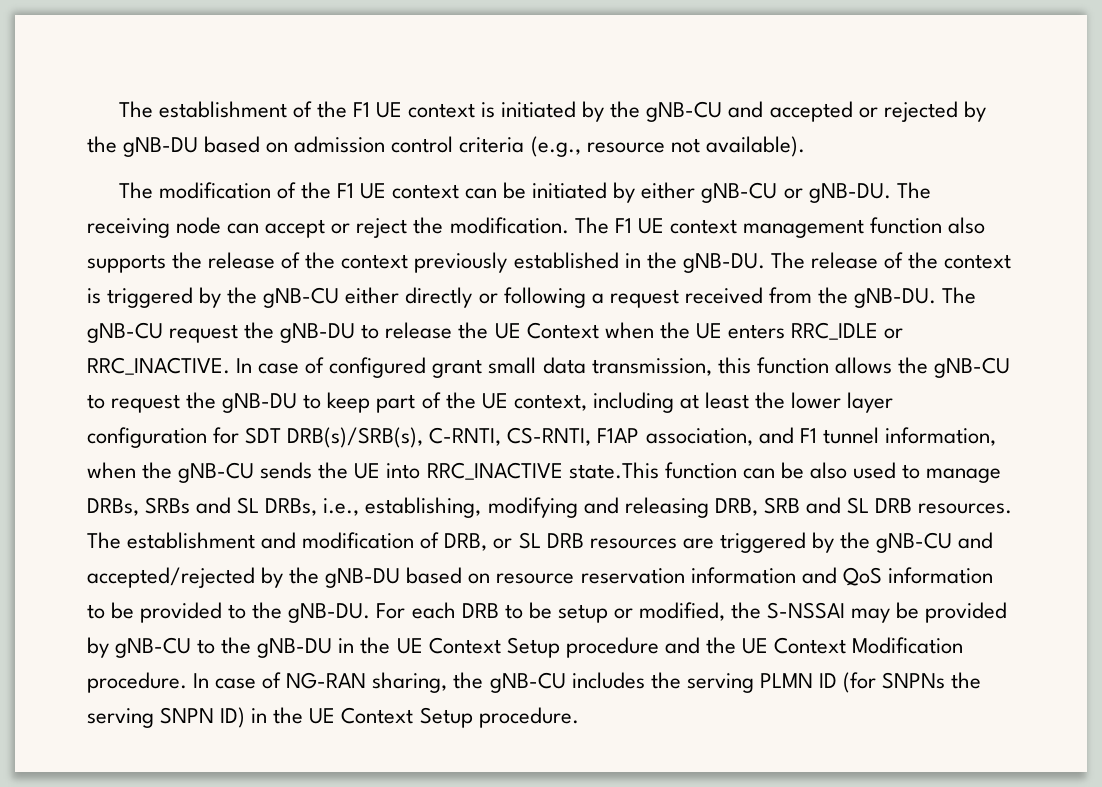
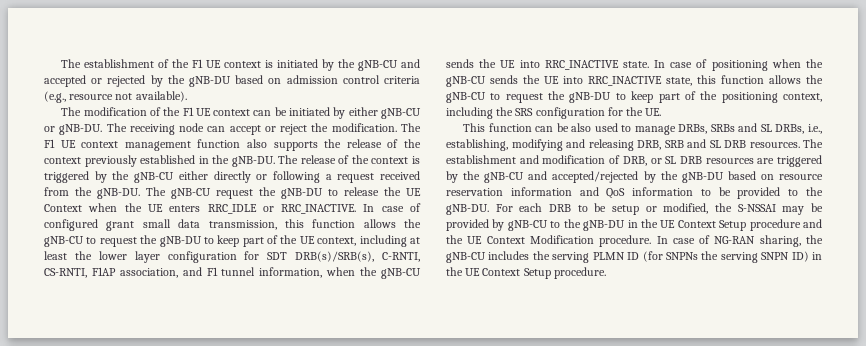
- In case of configured grant small data transmission, this function allows the gNB-CU to request the gNB-DU to keep part of the UE context, including at least the lower layer configuration for SDT DRB(s)/SRB(s), C-RNTI, CS-RNTI, F1AP association, and F1 tunnel information, when the gNB-CU sends the UE into RRC_INACTIVE state.This function can be also used to manage DRBs, SRBs and SL DRBs, i.e., establishing, modifying and releasing DRB, SRB and SL DRB resources.
+ In case of configured grant small data transmission, this function allows the gNB-CU to request the gNB-DU to keep part of the UE context, including at least the lower layer configuration for SDT DRB(s)/SRB(s), C-RNTI, CS-RNTI, F1AP association, and F1 tunnel information, when the gNB-CU sends the UE into RRC_INACTIVE state. In case of positioning when the gNB-CU sends the UE into RRC_INACTIVE state, this function allows the gNB-CU to request the gNB-DU to keep part of the positioning context, including the SRS configuration for the UE.
+ This function can be also used to manage DRBs, SRBs and SL DRBs, i.e., establishing, modifying and releasing DRB, SRB and SL DRB resources.

